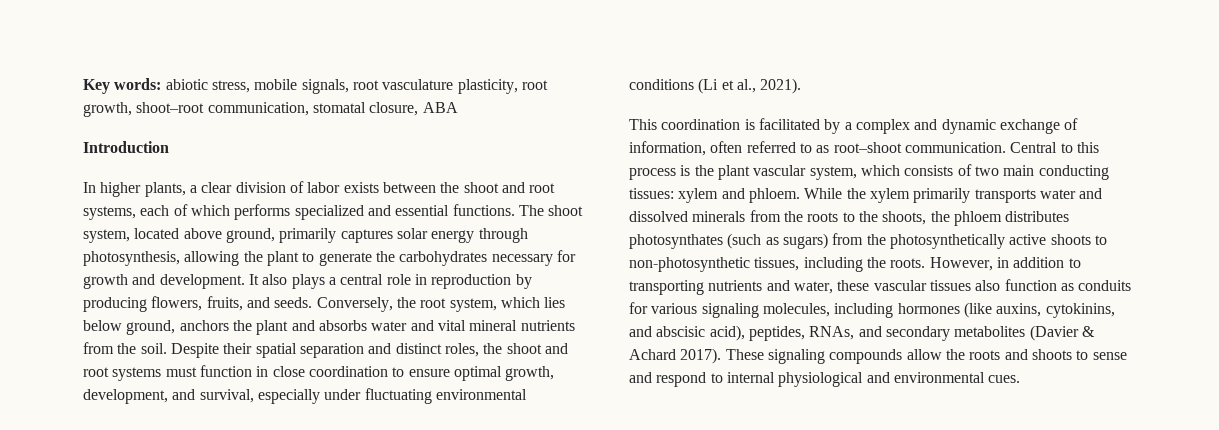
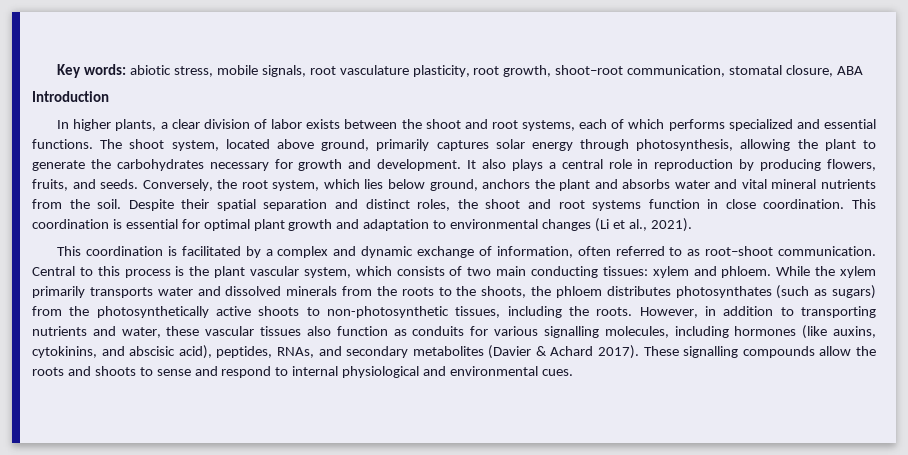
- Despite their spatial separation and distinct roles, the shoot and root systems must function in close coordination to ensure optimal growth, development, and survival, especially under fluctuating environmental conditions (Li et al., 2021).
+ Despite their spatial separation and distinct roles, the shoot and root systems function in close coordination. This coordination is essential for optimal plant growth and adaptation to environmental changes (Li et al., 2021).
- However, in addition to transporting nutrients and water, these vascular tissues also function as conduits for various signaling molecules, including hormones (like auxins, cytokinins, and abscisic acid), peptides, RNAs, and secondary metabolites (Davier & Achard 2017).
+ However, in addition to transporting nutrients and water, these vascular tissues also function as conduits for various signalling molecules, including hormones (like auxins, cytokinins, and abscisic acid), peptides, RNAs, and secondary metabolites (Davier & Achard 2017).
- These signaling compounds allow the roots and shoots to sense and respond to internal physiological and environmental cues.
+ These signalling compounds allow the roots and shoots to sense and respond to internal physiological and environmental cues.

